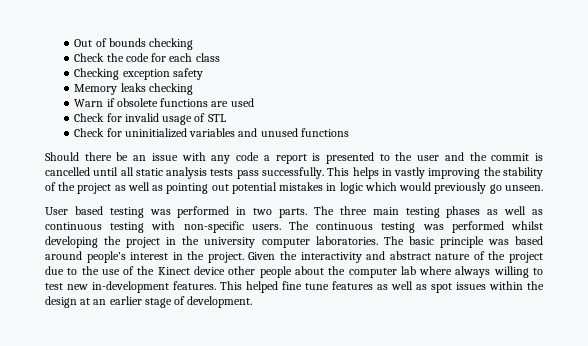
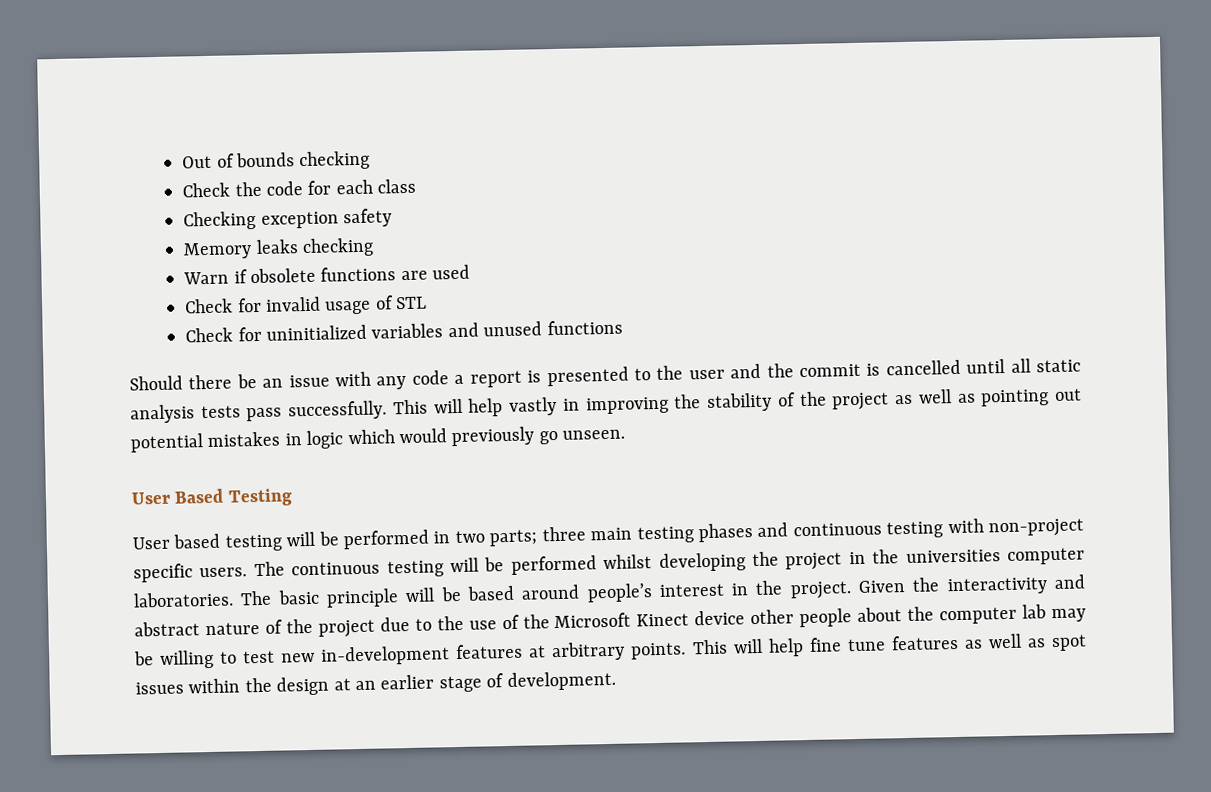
- This helps in vastly improving the stability of the project as well as pointing out potential mistakes in logic which would previously go unseen.
+ This will help vastly in improving the stability of the project as well as pointing out potential mistakes in logic which would previously go unseen.
+ User Based Testing
- User based testing was performed in two parts. The three main testing phases as well as continuous testing with non-specific users.
+ User based testing will be performed in two parts; three main testing phases and continuous testing with non-project specific users.
- The continuous testing was performed whilst developing the project in the university computer laboratories.
+ The continuous testing will be performed whilst developing the project in the universities computer laboratories.
- The basic principle was based around people’s interest in the project.
+ The basic principle will be based around people’s interest in the project.
- Given the interactivity and abstract nature of the project due to the use of the Kinect device other people about the computer lab where always willing to test new in-development features. This helped fine tune features as well as spot issues within the design at an earlier stage of development.
+ Given the interactivity and abstract nature of the project due to the use of the Microsoft Kinect device other people about the computer lab may be willing to test new in-development features at arbitrary points. This will help fine tune features as well as spot issues within the design at an earlier stage of development.

